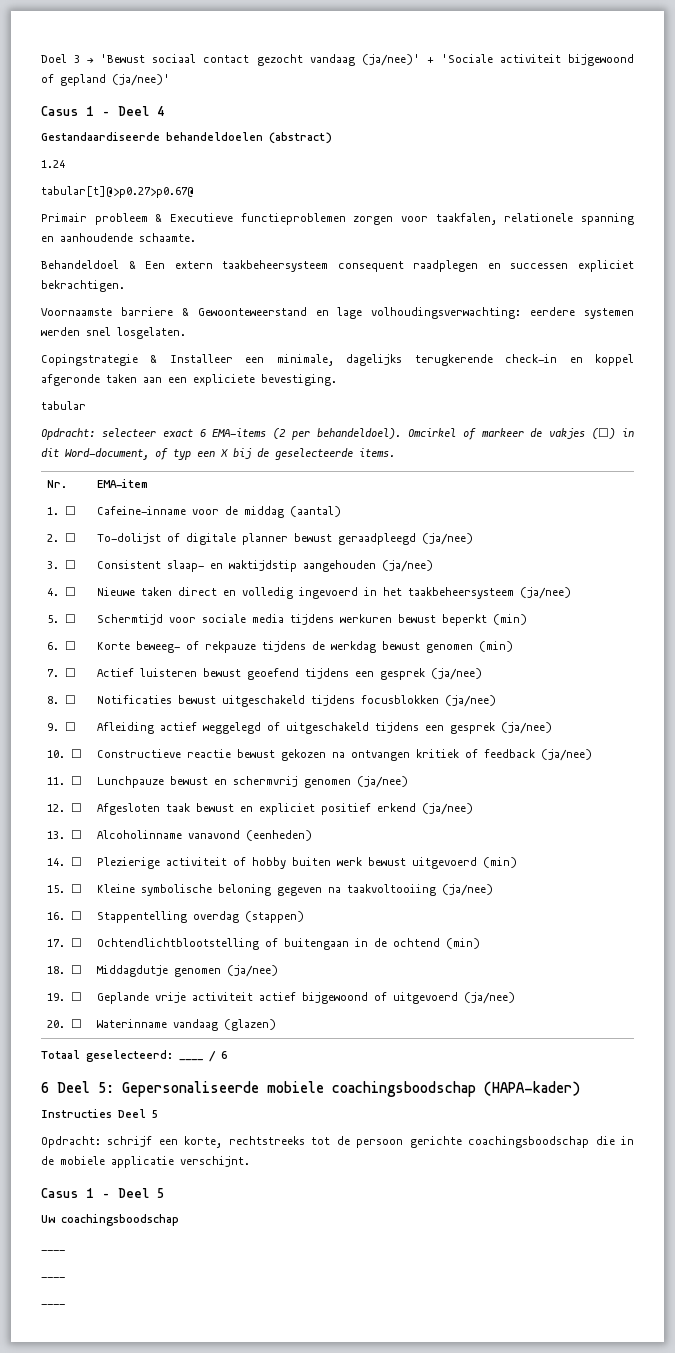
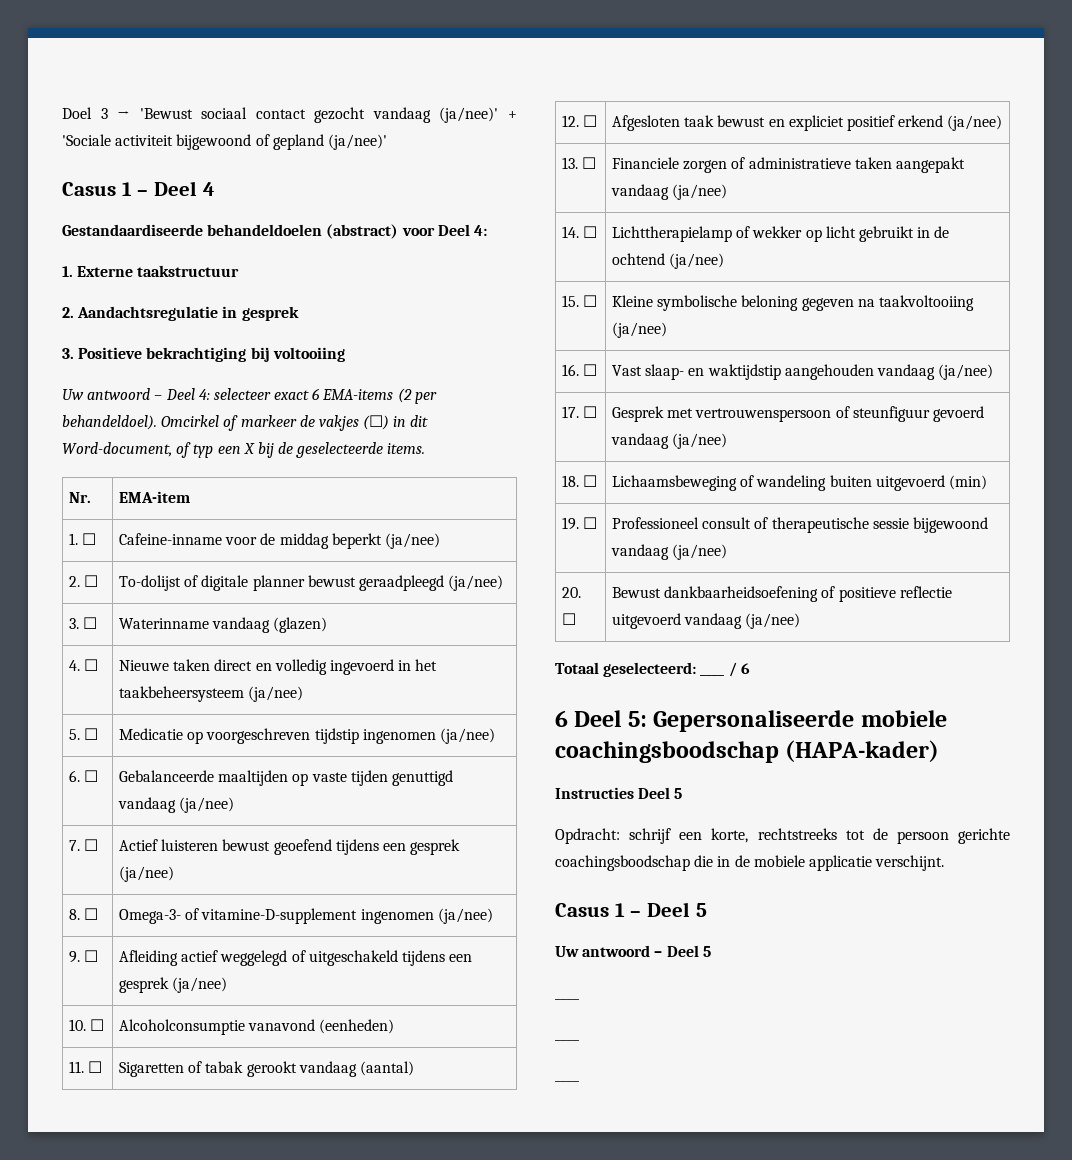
- Gestandaardiseerde behandeldoelen (abstract)
- 1.24
- tabular[t]@>p0.27>p0.67@
- Primair probleem & Executieve functieproblemen zorgen voor taakfalen, relationele spanning en aanhoudende schaamte.
- Behandeldoel & Een extern taakbeheersysteem consequent raadplegen en successen expliciet bekrachtigen.
- Voornaamste barriere & Gewoonteweerstand en lage volhoudingsverwachting: eerdere systemen werden snel losgelaten.
- Copingstrategie & Installeer een minimale, dagelijks terugkerende check-in en koppel afgeronde taken aan een expliciete bevestiging.
- tabular
- Opdracht: selecteer exact 6 EMA-items (2 per behandeldoel).
+ Gestandaardiseerde behandeldoelen (abstract) voor Deel 4:
+ 1. Externe taakstructuur
+ 2. Aandachtsregulatie in gesprek
+ 3. Positieve bekrachtiging bij voltooiing
+ Uw antwoord – Deel 4: selecteer exact 6 EMA-items (2 per behandeldoel).
- 1. ☐ | Cafeine-inname voor de middag (aantal)
+ 1. ☐ | Cafeine-inname voor de middag beperkt (ja/nee)
- 3. ☐ | Consistent slaap- en waktijdstip aangehouden (ja/nee)
+ 3. ☐ | Waterinname vandaag (glazen)
- 5. ☐ | Schermtijd voor sociale media tijdens werkuren bewust beperkt (min)
- 6. ☐ | Korte beweeg- of rekpauze tijdens de werkdag bewust genomen (min)
+ 5. ☐ | Medicatie op voorgeschreven tijdstip ingenomen (ja/nee)
+ 6. ☐ | Gebalanceerde maaltijden op vaste tijden genuttigd vandaag (ja/nee)
- 8. ☐ | Notificaties bewust uitgeschakeld tijdens focusblokken (ja/nee)
+ 8. ☐ | Omega-3- of vitamine-D-supplement ingenomen (ja/nee)
- 10. ☐ | Constructieve reactie bewust gekozen na ontvangen kritiek of feedback (ja/nee)
- 11. ☐ | Lunchpauze bewust en schermvrij genomen (ja/nee)
+ 10. ☐ | Alcoholconsumptie vanavond (eenheden)
+ 11. ☐ | Sigaretten of tabak gerookt vandaag (aantal)
- 13. ☐ | Alcoholinname vanavond (eenheden)
- 14. ☐ | Plezierige activiteit of hobby buiten werk bewust uitgevoerd (min)
+ 13. ☐ | Financiele zorgen of administratieve taken aangepakt vandaag (ja/nee)
+ 14. ☐ | Lichttherapielamp of wekker op licht gebruikt in de ochtend (ja/nee)
- 16. ☐ | Stappentelling overdag (stappen)
- 17. ☐ | Ochtendlichtblootstelling of buitengaan in de ochtend (min)
- 18. ☐ | Middagdutje genomen (ja/nee)
- 19. ☐ | Geplande vrije activiteit actief bijgewoond of uitgevoerd (ja/nee)
- 20. ☐ | Waterinname vandaag (glazen)
+ 16. ☐ | Vast slaap- en waktijdstip aangehouden vandaag (ja/nee)
+ 17. ☐ | Gesprek met vertrouwenspersoon of steunfiguur gevoerd vandaag (ja/nee)
+ 18. ☐ | Lichaamsbeweging of wandeling buiten uitgevoerd (min)
+ 19. ☐ | Professioneel consult of therapeutische sessie bijgewoond vandaag (ja/nee)
+ 20. ☐ | Bewust dankbaarheidsoefening of positieve reflectie uitgevoerd vandaag (ja/nee)
- Uw coachingsboodschap
+ Uw antwoord – Deel 5

